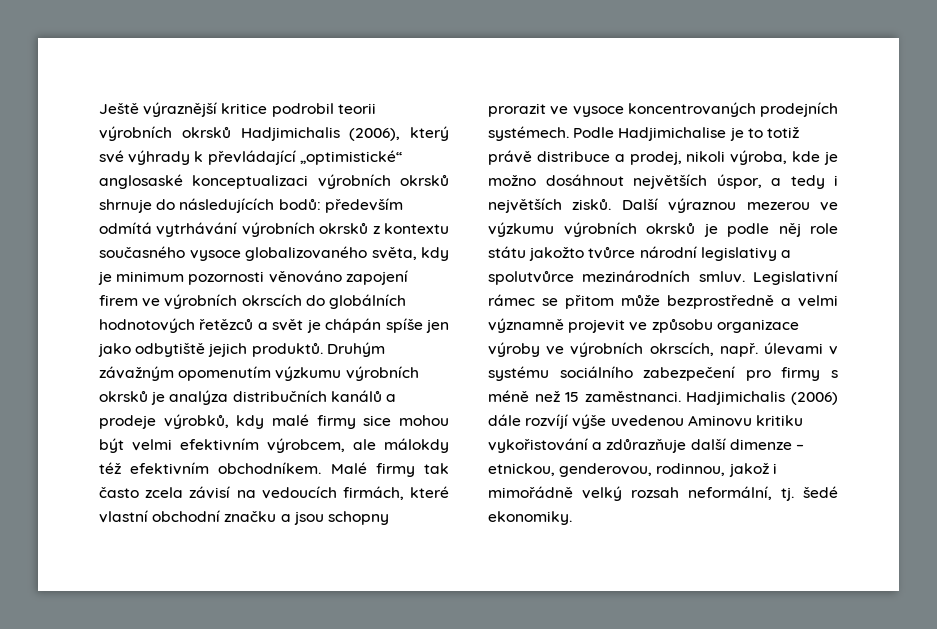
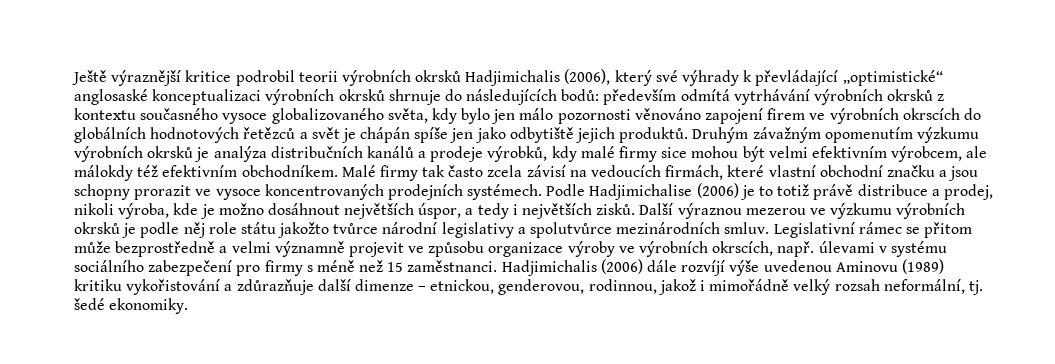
- Ještě výraznější kritice podrobil teorii výrobních okrsků Hadjimichalis (2006), který své výhrady k převládající „optimistické“ anglosaské konceptualizaci výrobních okrsků shrnuje do následujících bodů: především odmítá vytrhávání výrobních okrsků z kontextu současného vysoce globalizovaného světa, kdy je minimum pozornosti věnováno zapojení firem ve výrobních okrscích do globálních hodnotových řetězců a svět je chápán spíše jen jako odbytiště jejich produktů.
+ Ještě výraznější kritice podrobil teorii výrobních okrsků Hadjimichalis (2006), který své výhrady k převládající „optimistické“ anglosaské konceptualizaci výrobních okrsků shrnuje do následujících bodů: především odmítá vytrhávání výrobních okrsků z kontextu současného vysoce globalizovaného světa, kdy bylo jen málo pozornosti věnováno zapojení firem ve výrobních okrscích do globálních hodnotových řetězců a svět je chápán spíše jen jako odbytiště jejich produktů.
- Podle Hadjimichalise je to totiž právě distribuce a prodej, nikoli výroba, kde je možno dosáhnout největších úspor, a tedy i největších zisků.
+ Podle Hadjimichalise (2006) je to totiž právě distribuce a prodej, nikoli výroba, kde je možno dosáhnout největších úspor, a tedy i největších zisků.
- Hadjimichalis (2006) dále rozvíjí výše uvedenou Aminovu kritiku vykořistování a zdůrazňuje další dimenze – etnickou, genderovou, rodinnou, jakož i mimořádně velký rozsah neformální, tj. šedé ekonomiky.
+ Hadjimichalis (2006) dále rozvíjí výše uvedenou Aminovu (1989) kritiku vykořistování a zdůrazňuje další dimenze – etnickou, genderovou, rodinnou, jakož i mimořádně velký rozsah neformální, tj. šedé ekonomiky.

